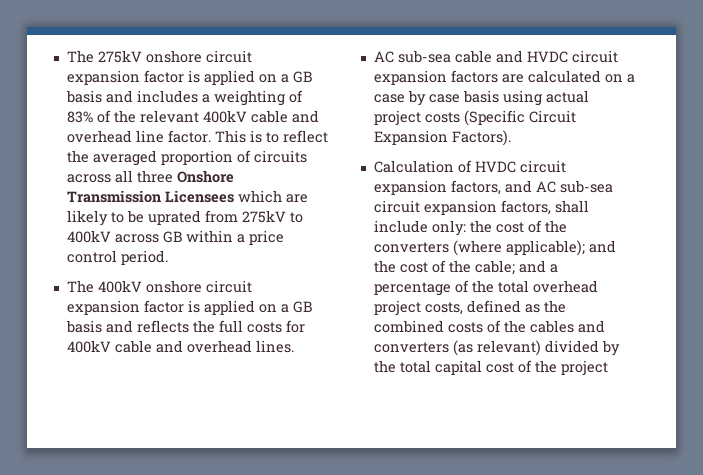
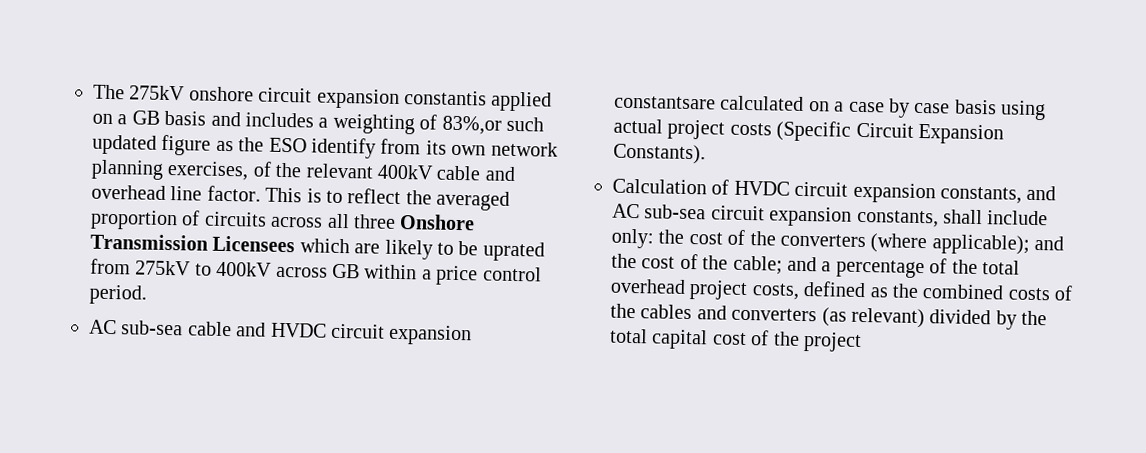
- The 275kV onshore circuit expansion factor is applied on a GB basis and includes a weighting of 83% of the relevant 400kV cable and overhead line factor.
+ The 275kV onshore circuit expansion constantis applied on a GB basis and includes a weighting of 83%,or such updated figure as the ESO identify from its own network planning exercises, of the relevant 400kV cable and overhead line factor.
- The 400kV onshore circuit expansion factor is applied on a GB basis and reflects the full costs for 400kV cable and overhead lines.
- AC sub-sea cable and HVDC circuit expansion factors are calculated on a case by case basis using actual project costs (Specific Circuit Expansion Factors).
+ AC sub-sea cable and HVDC circuit expansion constantsare calculated on a case by case basis using actual project costs (Specific Circuit Expansion Constants).
- Calculation of HVDC circuit expansion factors, and AC sub-sea circuit expansion factors, shall include only: the cost of the converters (where applicable); and the cost of the cable; and a percentage of the total overhead project costs, defined as the combined costs of the cables and converters (as relevant) divided by the total capital cost of the project
+ Calculation of HVDC circuit expansion constants, and AC sub-sea circuit expansion constants, shall include only: the cost of the converters (where applicable); and the cost of the cable; and a percentage of the total overhead project costs, defined as the combined costs of the cables and converters (as relevant) divided by the total capital cost of the project

